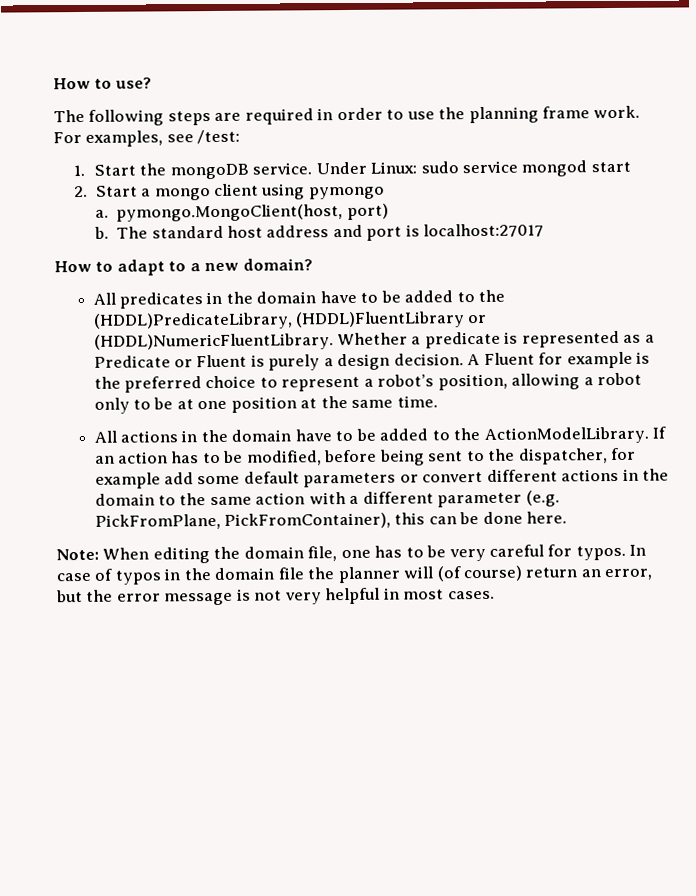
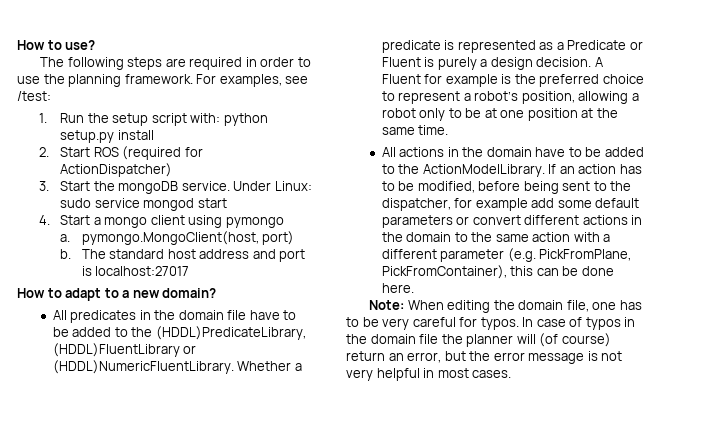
- The following steps are required in order to use the planning frame work.
+ The following steps are required in order to use the planning framework.
- 1. Start the mongoDB service.
+ 1. Run the setup script with: python setup.py install
+ 2. Start ROS (required for ActionDispatcher)
+ 3. Start the mongoDB service.
- 2. Start a mongo client using pymongo
+ 4. Start a mongo client using pymongo
- All predicates in the domain have to be added to the (HDDL)PredicateLibrary, (HDDL)FluentLibrary or (HDDL)NumericFluentLibrary.
+ All predicates in the domain file have to be added to the (HDDL)PredicateLibrary, (HDDL)FluentLibrary or (HDDL)NumericFluentLibrary.

